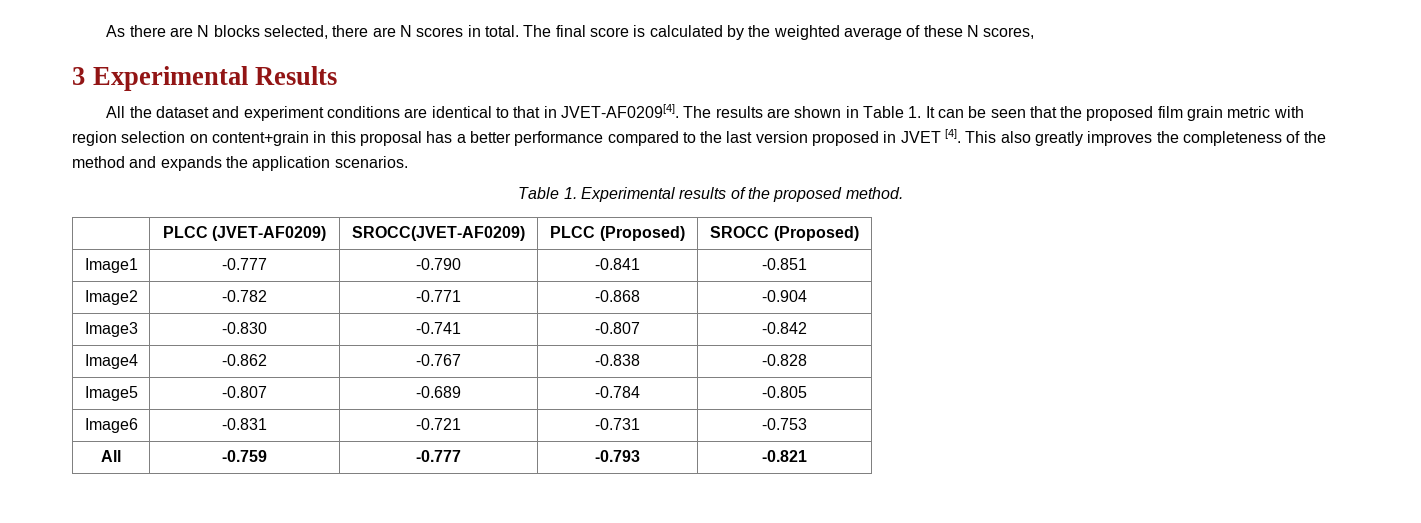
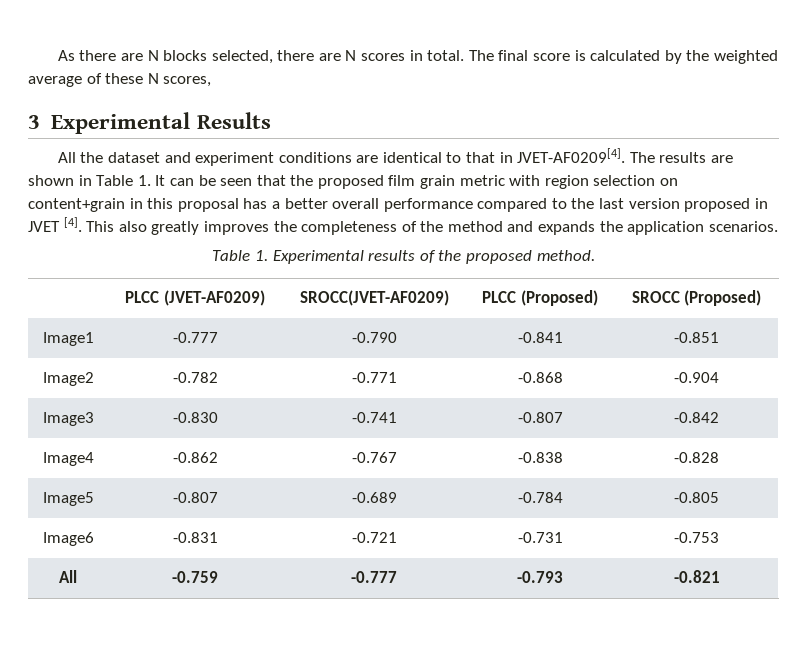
- The results are shown in Table 1. It can be seen that the proposed film grain metric with region selection on content+grain in this proposal has a better performance compared to the last version proposed in JVET [4].
+ The results are shown in Table 1. It can be seen that the proposed film grain metric with region selection on content+grain in this proposal has a better overall performance compared to the last version proposed in JVET [4].

